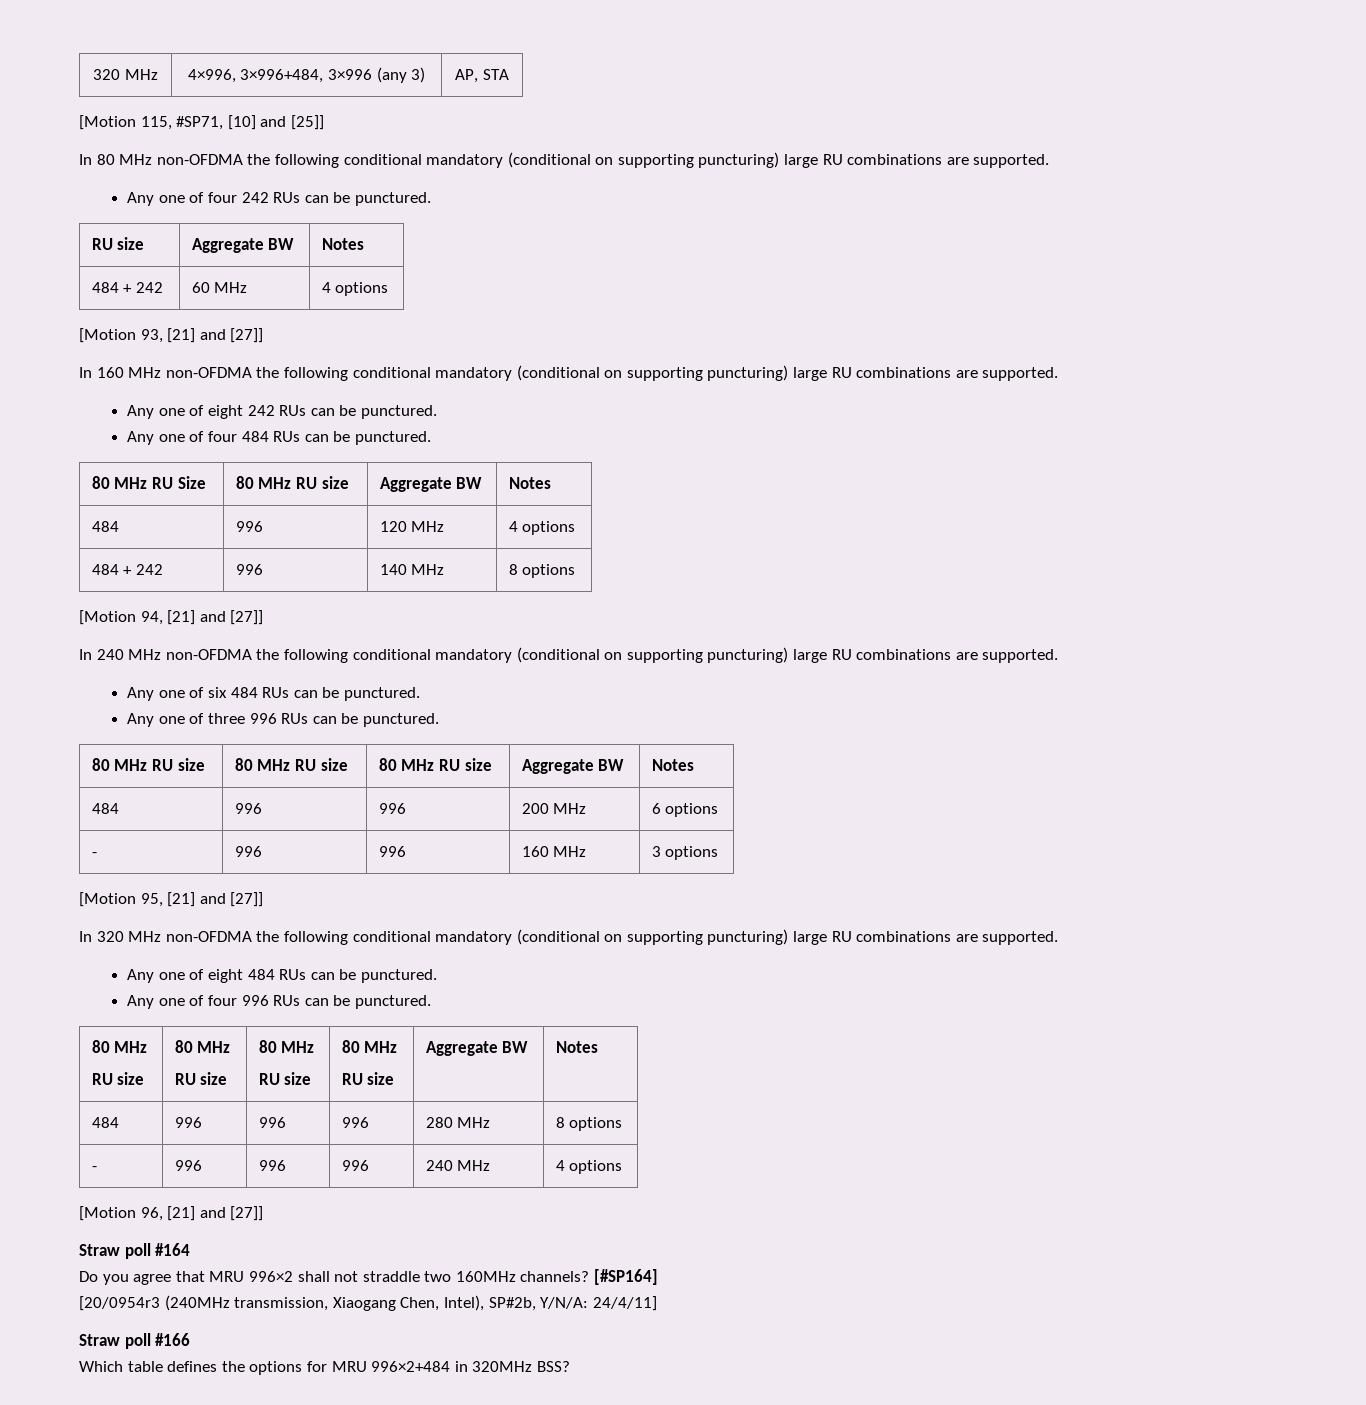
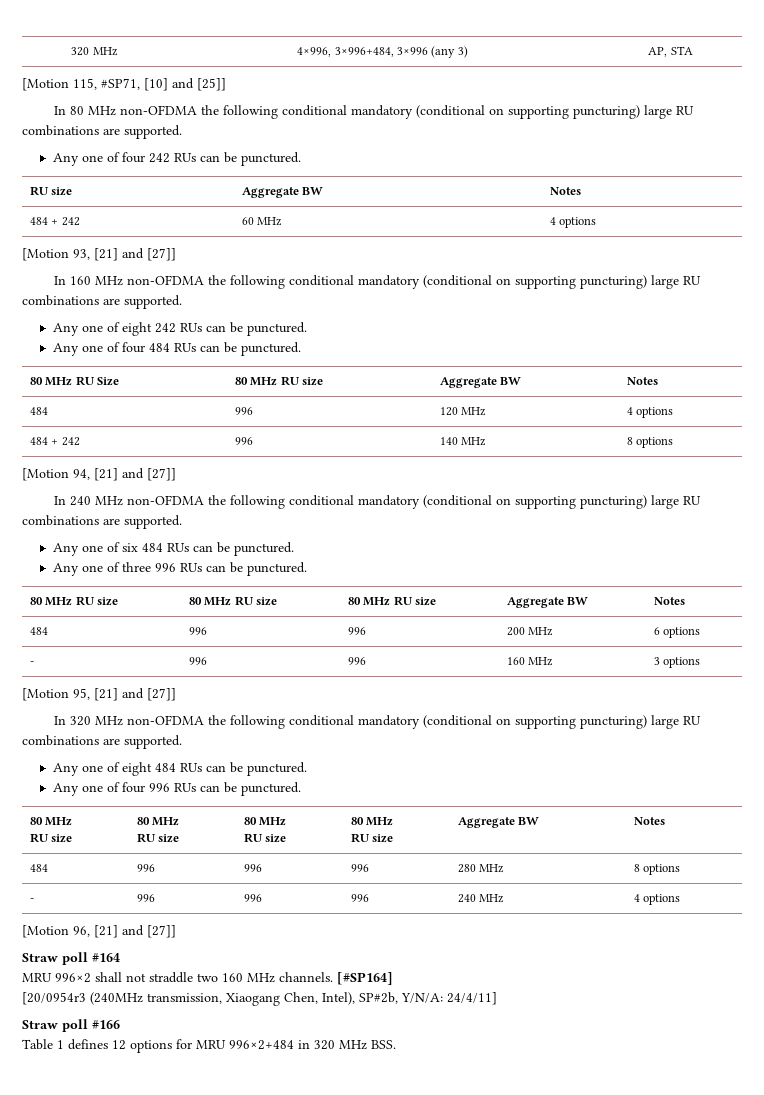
- Do you agree that MRU 996×2 shall not straddle two 160MHz channels?
+ MRU 996×2 shall not straddle two 160 MHz channels.
- Which table defines the options for MRU 996×2+484 in 320MHz BSS?
+ Table 1 defines 12 options for MRU 996×2+484 in 320 MHz BSS.

